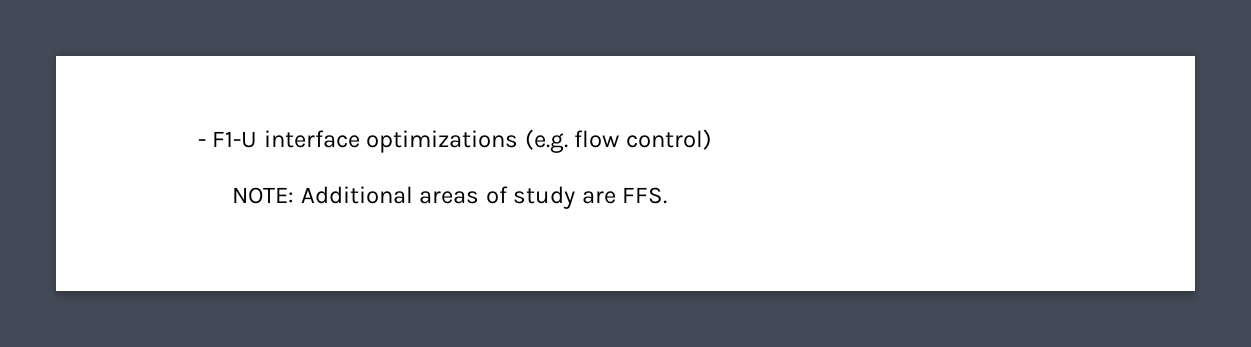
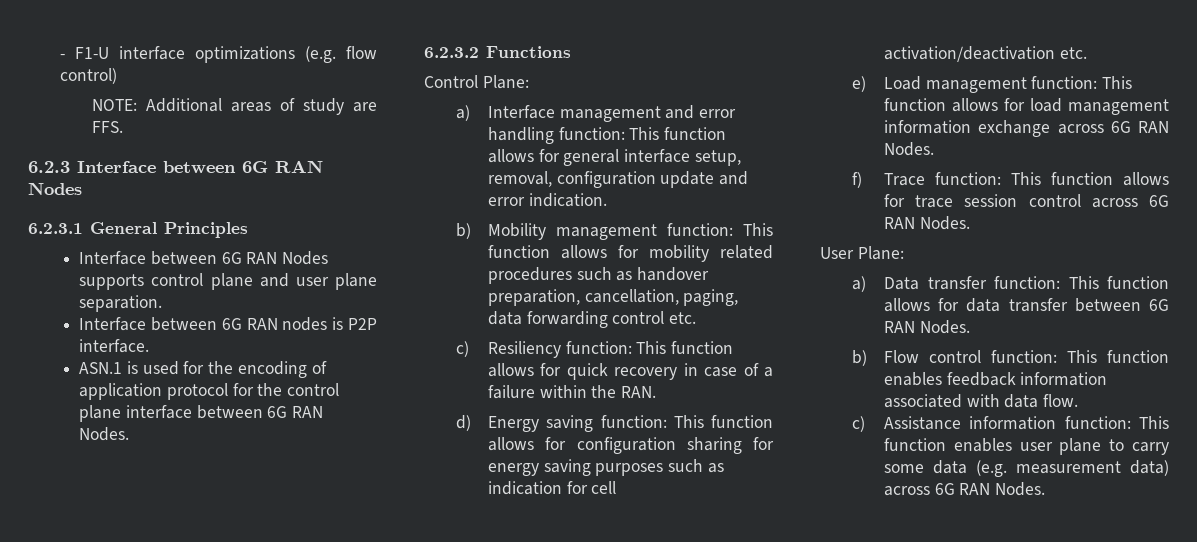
+ 6.2.3 Interface between 6G RAN Nodes
+ 6.2.3.1 General Principles
+ Interface between 6G RAN Nodes supports control plane and user plane separation.
+ Interface between 6G RAN nodes is P2P interface.
+ ASN.1 is used for the encoding of application protocol for the control plane interface between 6G RAN Nodes.
+ 6.2.3.2 Functions
+ Control Plane:
+ a) Interface management and error handling function: This function allows for general interface setup, removal, configuration update and error indication.
+ b) Mobility management function: This function allows for mobility related procedures such as handover preparation, cancellation, paging, data forwarding control etc.
+ c) Resiliency function: This function allows for quick recovery in case of a failure within the RAN.
+ d) Energy saving function: This function allows for configuration sharing for energy saving purposes such as indication for cell activation/deactivation etc.
+ e) Load management function: This function allows for load management information exchange across 6G RAN Nodes.
+ f) Trace function: This function allows for trace session control across 6G RAN Nodes.
+ User Plane:
+ a) Data transfer function: This function allows for data transfer between 6G RAN Nodes.
+ b) Flow control function: This function enables feedback information associated with data flow.
+ c) Assistance information function: This function enables user plane to carry some data (e.g. measurement data) across 6G RAN Nodes.

